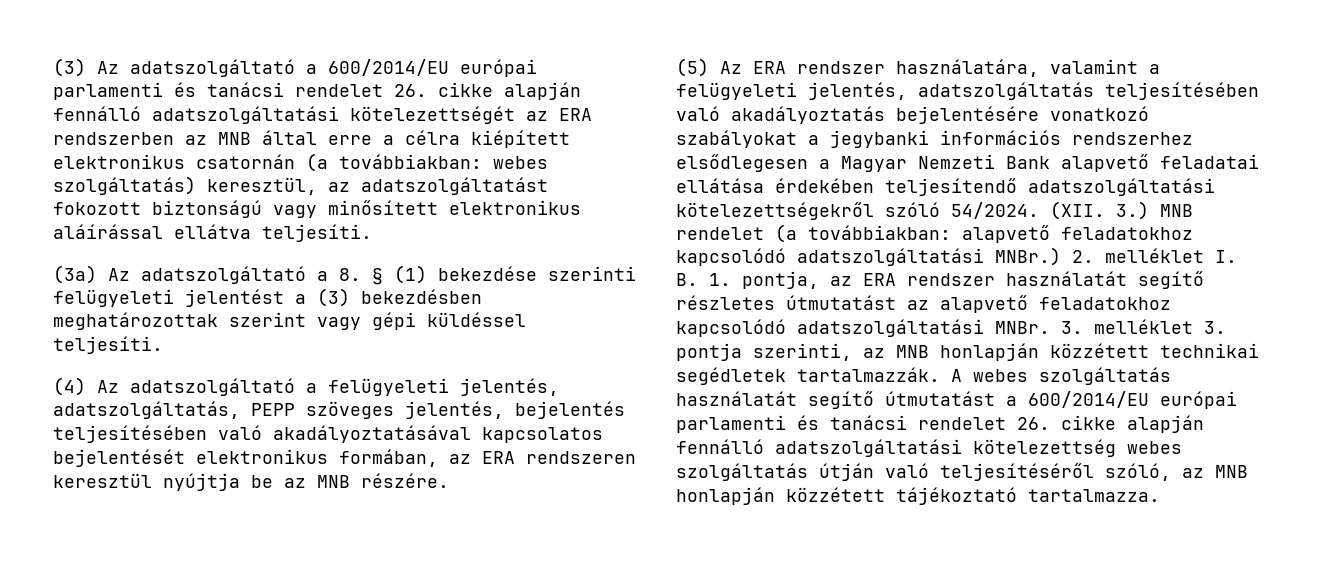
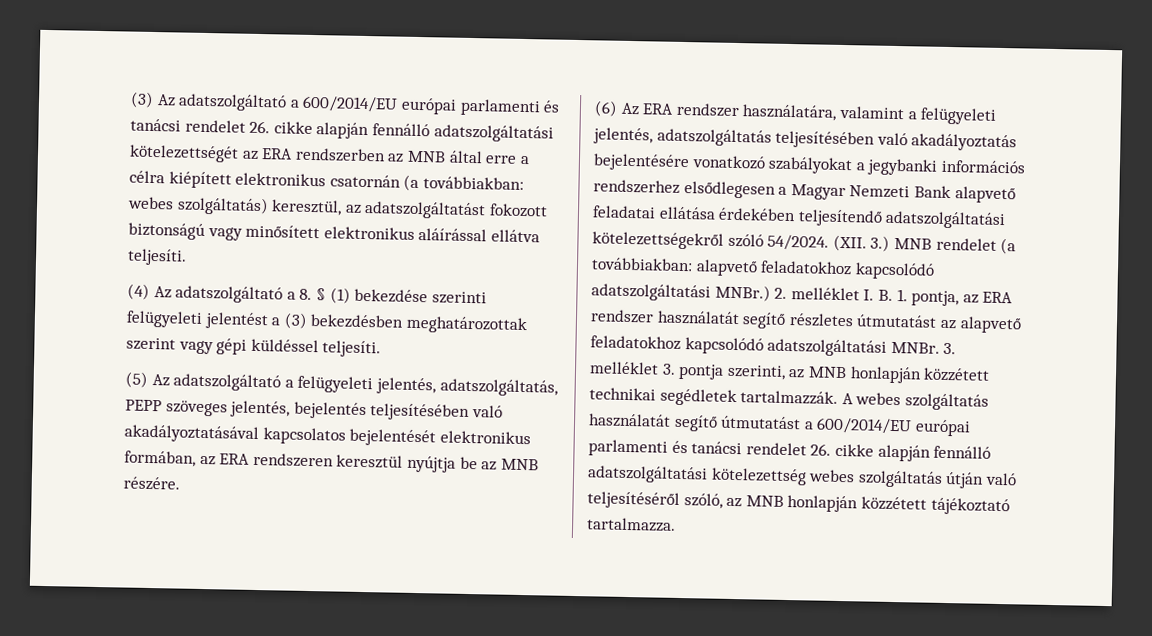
- (3a) Az adatszolgáltató a 8. § (1) bekezdése szerinti felügyeleti jelentést a (3) bekezdésben meghatározottak szerint vagy gépi küldéssel teljesíti.
+ (4) Az adatszolgáltató a 8. § (1) bekezdése szerinti felügyeleti jelentést a (3) bekezdésben meghatározottak szerint vagy gépi küldéssel teljesíti.
- (4) Az adatszolgáltató a felügyeleti jelentés, adatszolgáltatás, PEPP szöveges jelentés, bejelentés teljesítésében való akadályoztatásával kapcsolatos bejelentését elektronikus formában, az ERA rendszeren keresztül nyújtja be az MNB részére.
+ (5) Az adatszolgáltató a felügyeleti jelentés, adatszolgáltatás, PEPP szöveges jelentés, bejelentés teljesítésében való akadályoztatásával kapcsolatos bejelentését elektronikus formában, az ERA rendszeren keresztül nyújtja be az MNB részére.
- (5) Az ERA rendszer használatára, valamint a felügyeleti jelentés, adatszolgáltatás teljesítésében való akadályoztatás bejelentésére vonatkozó szabályokat a jegybanki információs rendszerhez elsődlegesen a Magyar Nemzeti Bank alapvető feladatai ellátása érdekében teljesítendő adatszolgáltatási kötelezettségekről szóló 54/2024.
+ (6) Az ERA rendszer használatára, valamint a felügyeleti jelentés, adatszolgáltatás teljesítésében való akadályoztatás bejelentésére vonatkozó szabályokat a jegybanki információs rendszerhez elsődlegesen a Magyar Nemzeti Bank alapvető feladatai ellátása érdekében teljesítendő adatszolgáltatási kötelezettségekről szóló 54/2024.

